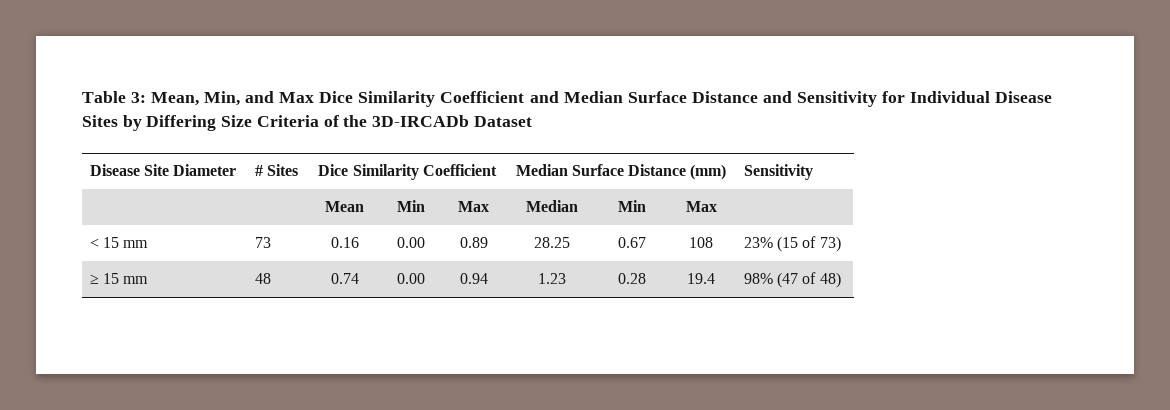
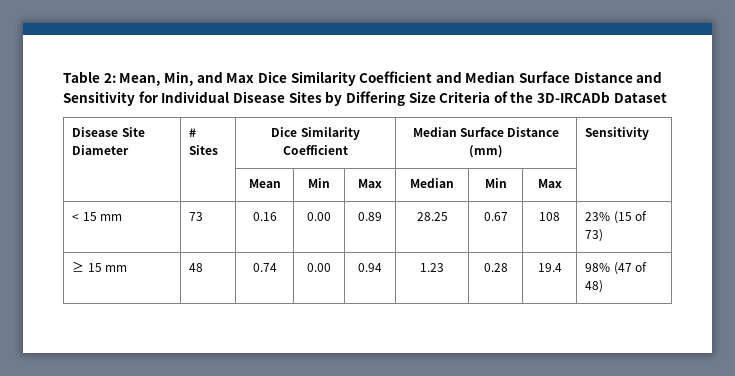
- Table 3: Mean, Min, and Max Dice Similarity Coefficient and Median Surface Distance and Sensitivity for Individual Disease Sites by Differing Size Criteria of the 3D-IRCADb Dataset
+ Table 2: Mean, Min, and Max Dice Similarity Coefficient and Median Surface Distance and Sensitivity for Individual Disease Sites by Differing Size Criteria of the 3D-IRCADb Dataset

